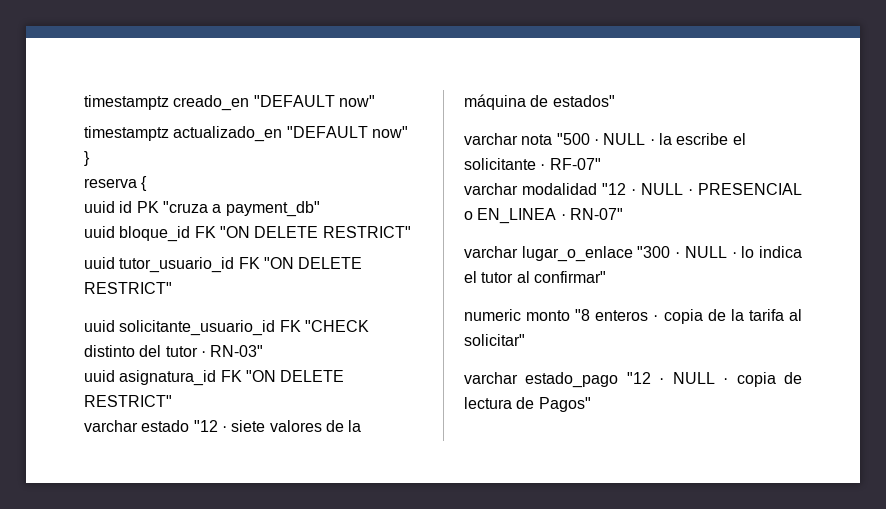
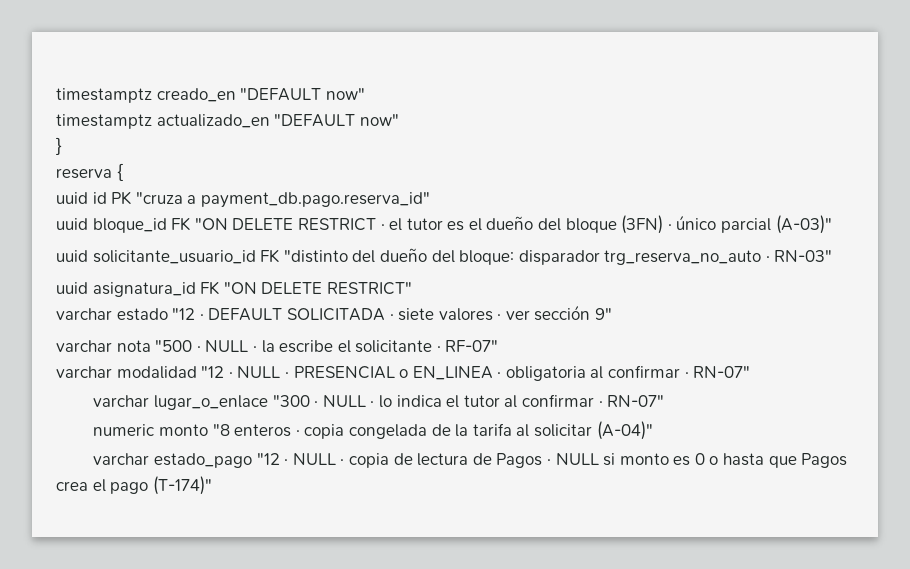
- uuid id PK "cruza a payment_db"
+ uuid id PK "cruza a payment_db.pago.reserva_id"
- uuid bloque_id FK "ON DELETE RESTRICT"
- uuid tutor_usuario_id FK "ON DELETE RESTRICT"
- uuid solicitante_usuario_id FK "CHECK distinto del tutor · RN-03"
+ uuid bloque_id FK "ON DELETE RESTRICT · el tutor es el dueño del bloque (3FN) · único parcial (A-03)"
+ uuid solicitante_usuario_id FK "distinto del dueño del bloque: disparador trg_reserva_no_auto · RN-03"
- varchar estado "12 · siete valores de la máquina de estados"
+ varchar estado "12 · DEFAULT SOLICITADA · siete valores · ver sección 9"
- varchar modalidad "12 · NULL · PRESENCIAL o EN_LINEA · RN-07"
+ varchar modalidad "12 · NULL · PRESENCIAL o EN_LINEA · obligatoria al confirmar · RN-07"
- varchar lugar_o_enlace "300 · NULL · lo indica el tutor al confirmar"
+ varchar lugar_o_enlace "300 · NULL · lo indica el tutor al confirmar · RN-07"
- numeric monto "8 enteros · copia de la tarifa al solicitar"
+ numeric monto "8 enteros · copia congelada de la tarifa al solicitar (A-04)"
- varchar estado_pago "12 · NULL · copia de lectura de Pagos"
+ varchar estado_pago "12 · NULL · copia de lectura de Pagos · NULL si monto es 0 o hasta que Pagos crea el pago (T-174)"

